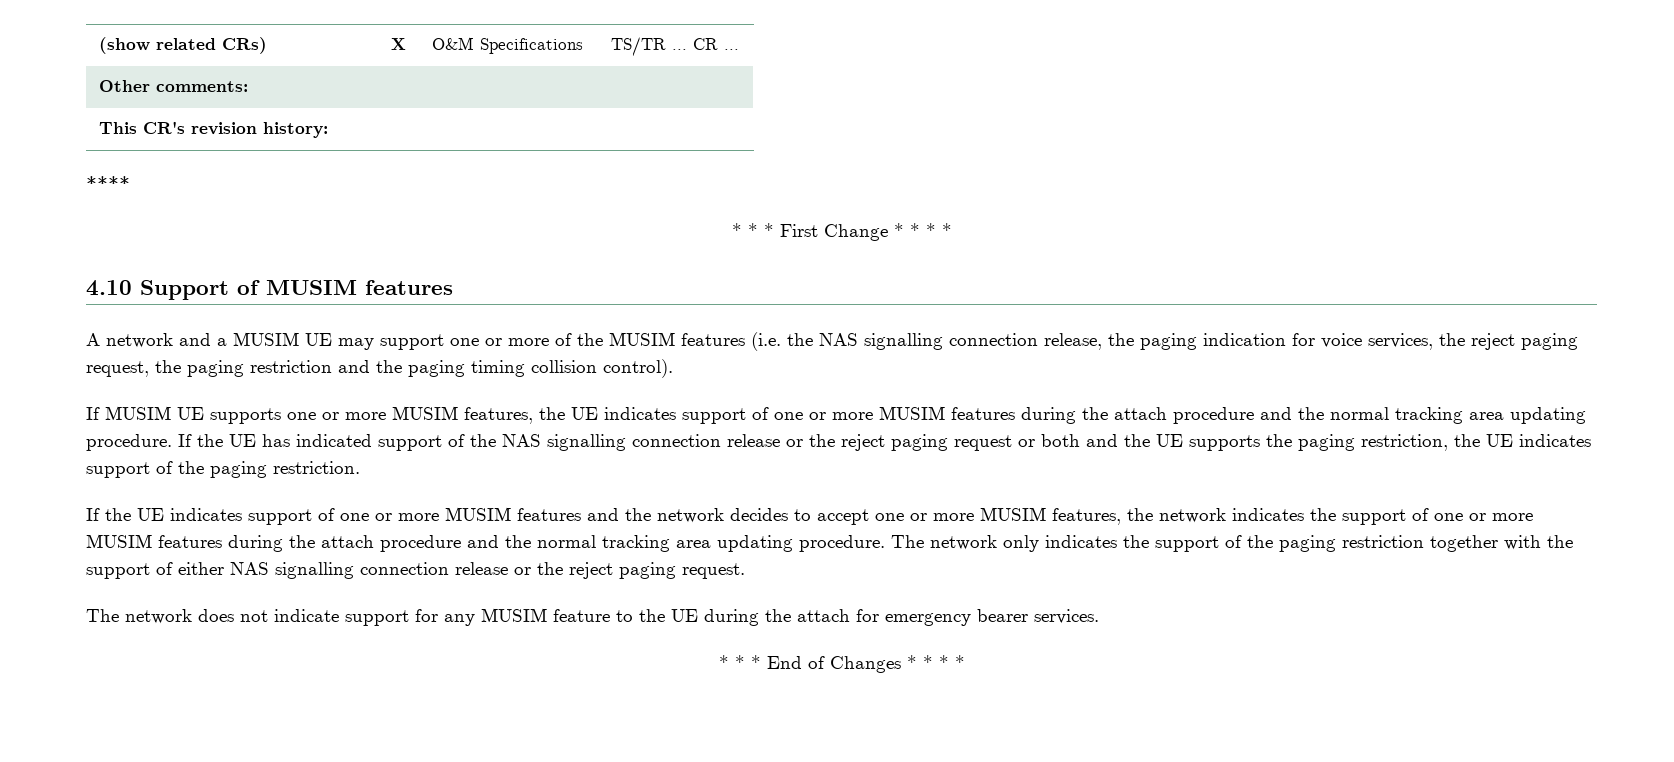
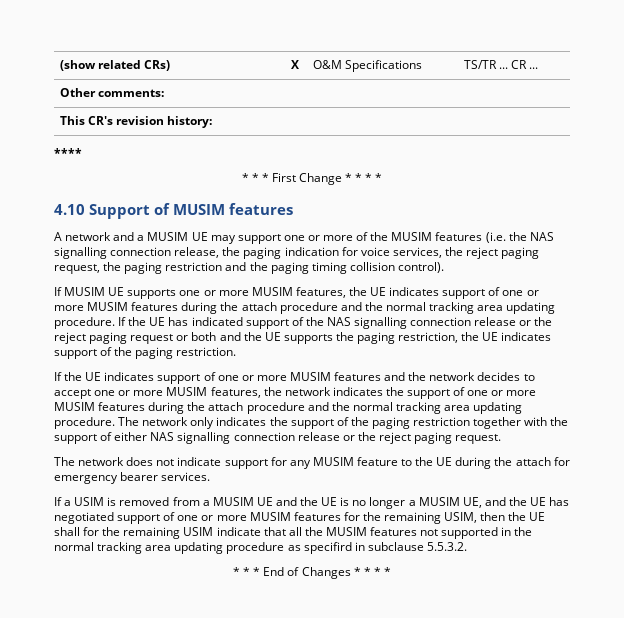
+ If a USIM is removed from a MUSIM UE and the UE is no longer a MUSIM UE, and the UE has negotiated support of one or more MUSIM features for the remaining USIM, then the UE shall for the remaining USIM indicate that all the MUSIM features not supported in the normal tracking area updating procedure as specifird in subclause 5.5.3.2.

